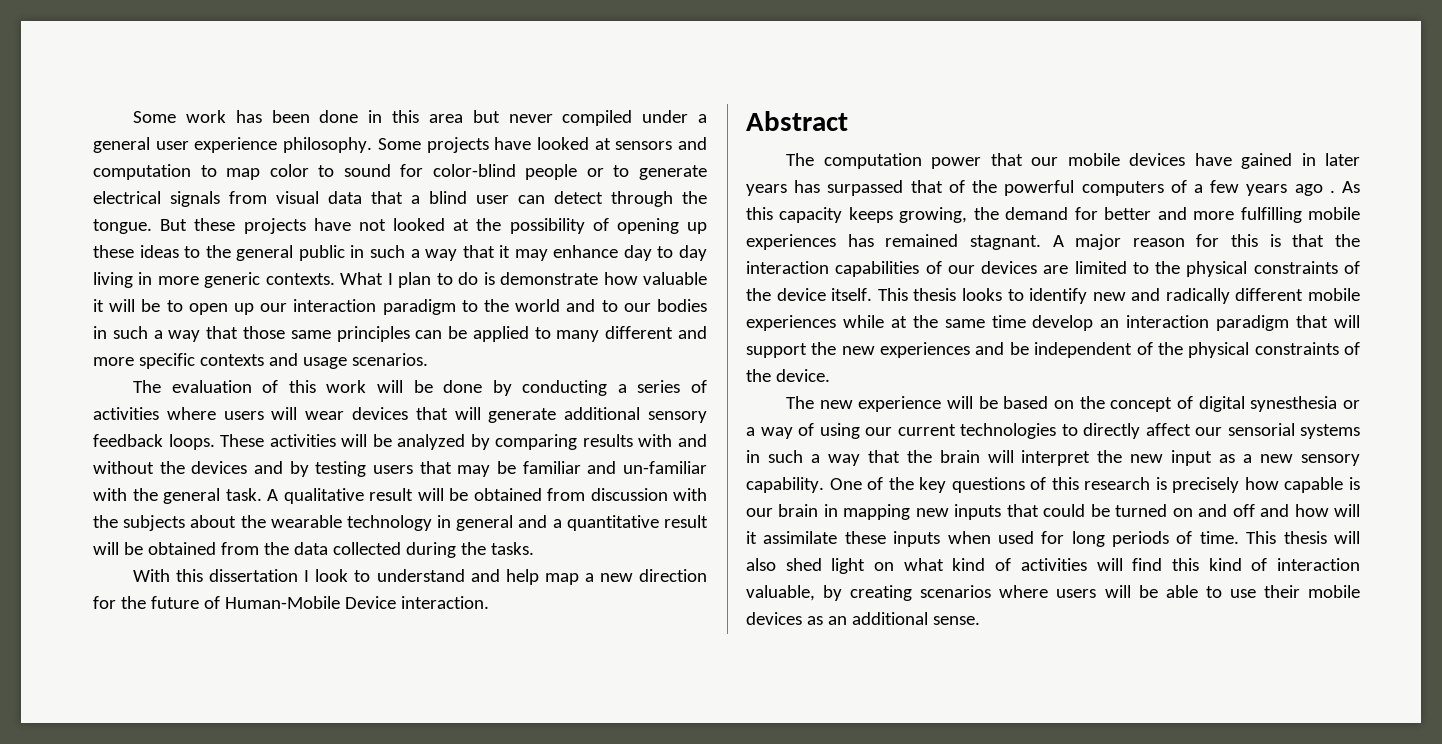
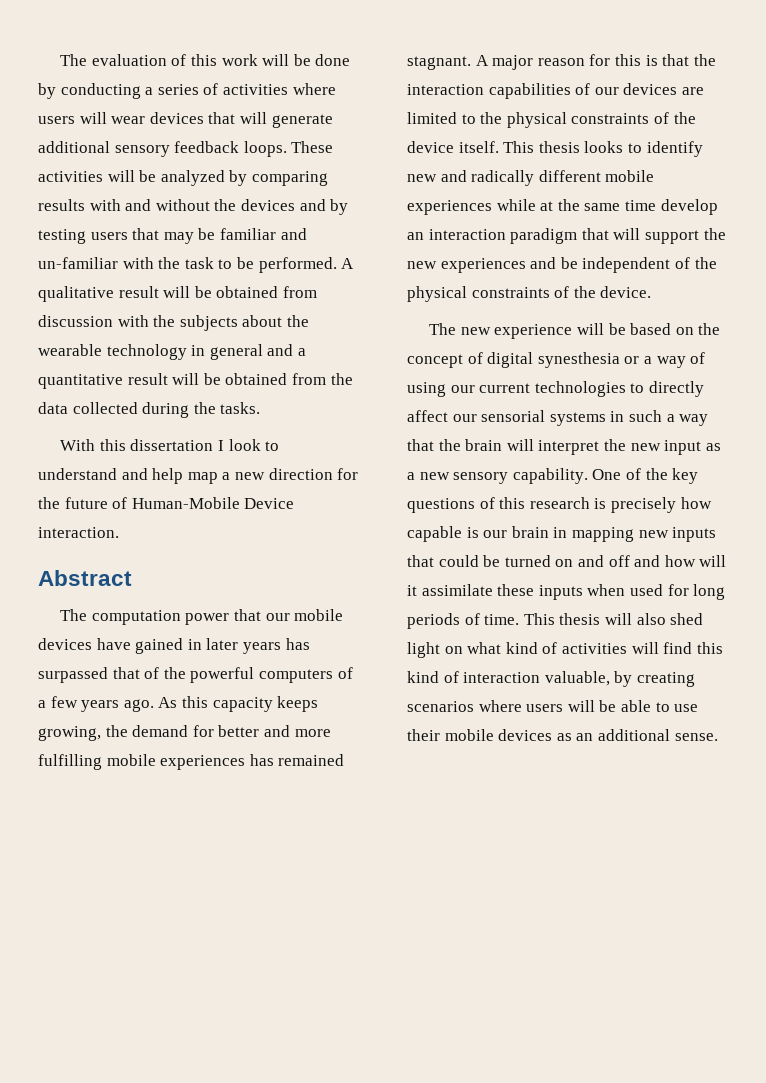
- Some work has been done in this area but never compiled under a general user experience philosophy. Some projects have looked at sensors and computation to map color to sound for color-blind people or to generate electrical signals from visual data that a blind user can detect through the tongue. But these projects have not looked at the possibility of opening up these ideas to the general public in such a way that it may enhance day to day living in more generic contexts. What I plan to do is demonstrate how valuable it will be to open up our interaction paradigm to the world and to our bodies in such a way that those same principles can be applied to many different and more specific contexts and usage scenarios.
- These activities will be analyzed by comparing results with and without the devices and by testing users that may be familiar and un-familiar with the general task.
+ These activities will be analyzed by comparing results with and without the devices and by testing users that may be familiar and un-familiar with the task to be performed.
- The computation power that our mobile devices have gained in later years has surpassed that of the powerful computers of a few years ago .
+ The computation power that our mobile devices have gained in later years has surpassed that of the powerful computers of a few years ago.

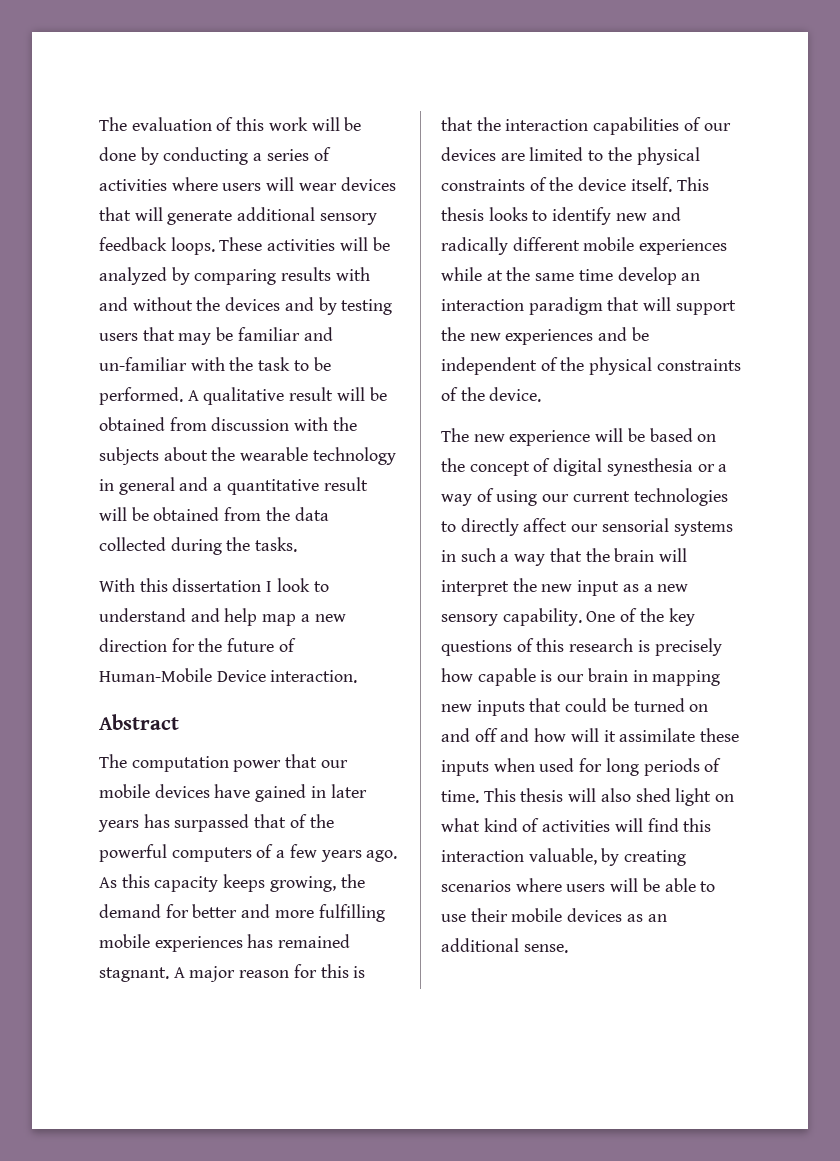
- This thesis will also shed light on what kind of activities will find this kind of interaction valuable, by creating scenarios where users will be able to use their mobile devices as an additional sense.
+ This thesis will also shed light on what kind of activities will find this interaction valuable, by creating scenarios where users will be able to use their mobile devices as an additional sense.

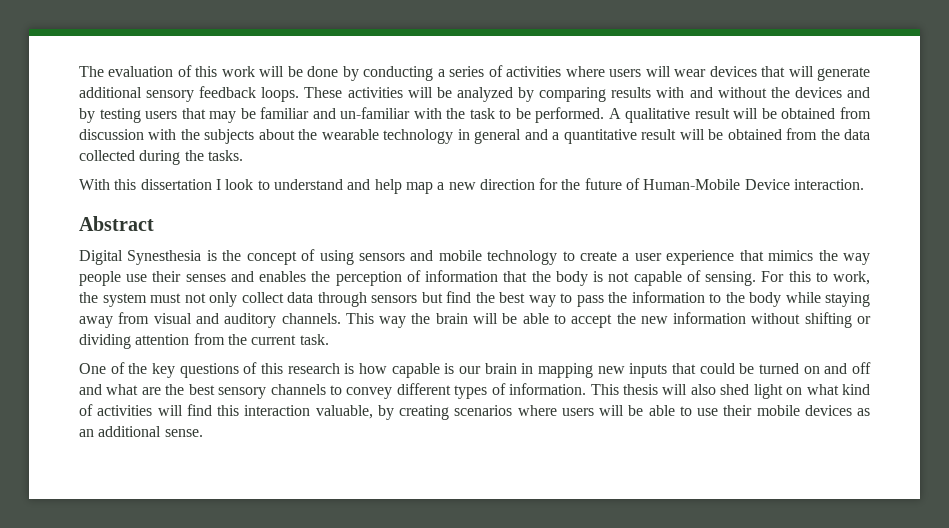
- The computation power that our mobile devices have gained in later years has surpassed that of the powerful computers of a few years ago. As this capacity keeps growing, the demand for better and more fulfilling mobile experiences has remained stagnant. A major reason for this is that the interaction capabilities of our devices are limited to the physical constraints of the device itself. This thesis looks to identify new and radically different mobile experiences while at the same time develop an interaction paradigm that will support the new experiences and be independent of the physical constraints of the device.
- The new experience will be based on the concept of digital synesthesia or a way of using our current technologies to directly affect our sensorial systems in such a way that the brain will interpret the new input as a new sensory capability. One of the key questions of this research is precisely how capable is our brain in mapping new inputs that could be turned on and off and how will it assimilate these inputs when used for long periods of time.
+ Digital Synesthesia is the concept of using sensors and mobile technology to create a user experience that mimics the way people use their senses and enables the perception of information that the body is not capable of sensing. For this to work, the system must not only collect data through sensors but find the best way to pass the information to the body while staying away from visual and auditory channels. This way the brain will be able to accept the new information without shifting or dividing attention from the current task.
+ One of the key questions of this research is how capable is our brain in mapping new inputs that could be turned on and off and what are the best sensory channels to convey different types of information.

